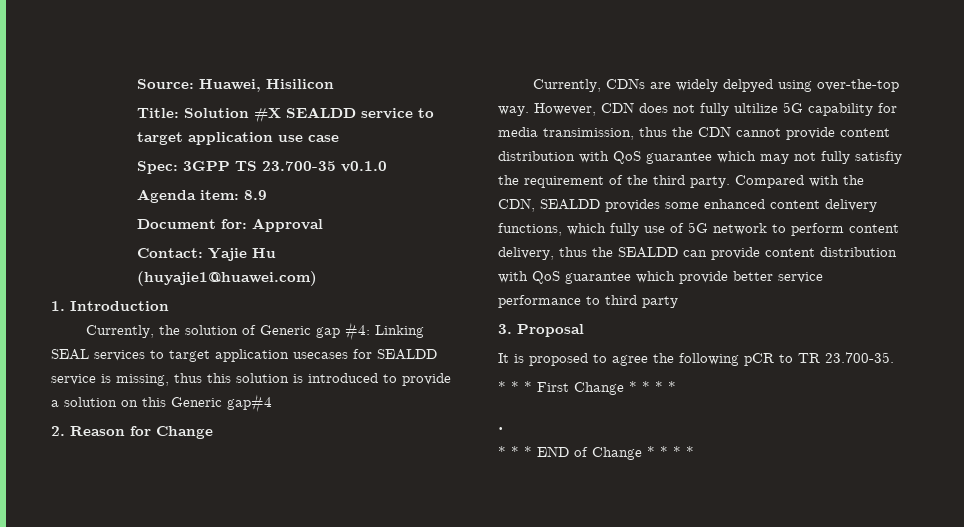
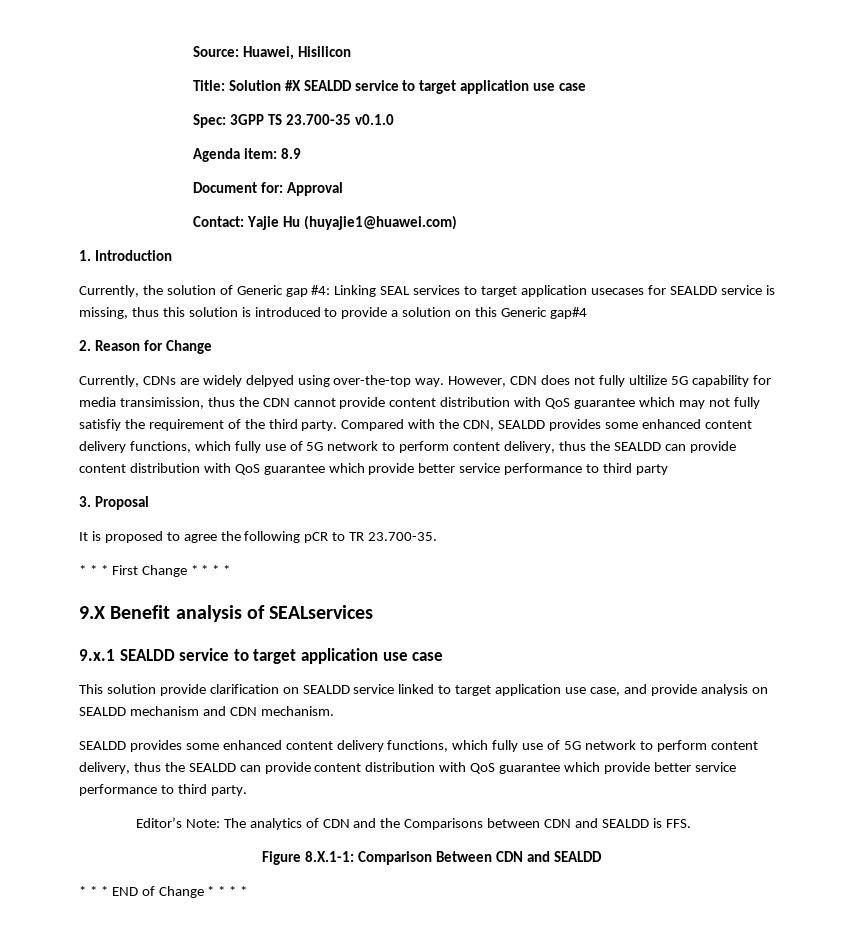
- .
+ 9.X Benefit analysis of SEALservices
+ 9.x.1 SEALDD service to target application use case
+ This solution provide clarification on SEALDD service linked to target application use case, and provide analysis on SEALDD mechanism and CDN mechanism.
+ SEALDD provides some enhanced content delivery functions, which fully use of 5G network to perform content delivery, thus the SEALDD can provide content distribution with QoS guarantee which provide better service performance to third party.
+ Editor’s Note: The analytics of CDN and the Comparisons between CDN and SEALDD is FFS.
+ Figure 8.X.1-1: Comparison Between CDN and SEALDD

